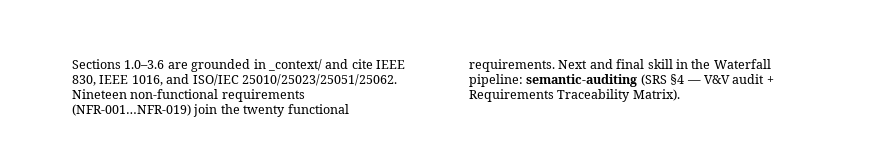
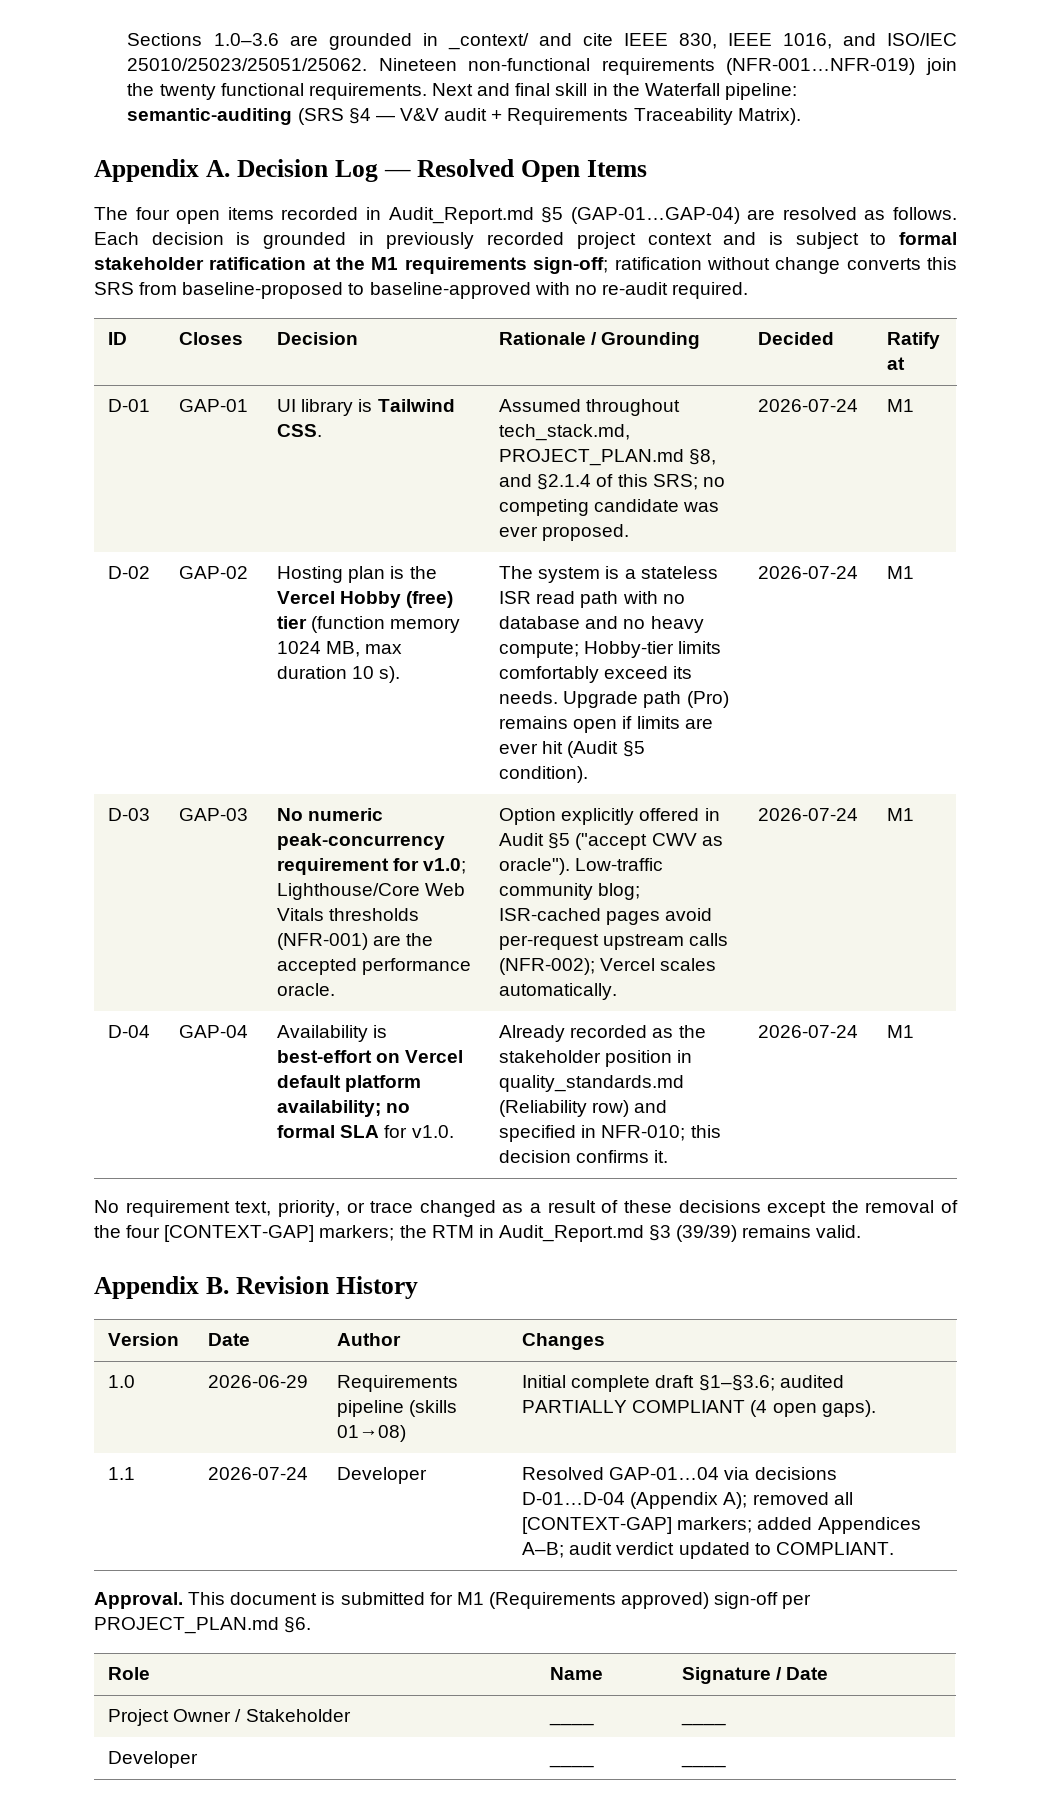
+ Appendix A. Decision Log — Resolved Open Items
+ The four open items recorded in Audit_Report.md §5 (GAP-01…GAP-04) are resolved as follows. Each decision is grounded in previously recorded project context and is subject to formal stakeholder ratification at the M1 requirements sign-off; ratification without change converts this SRS from baseline-proposed to baseline-approved with no re-audit required.
+ ID | Closes | Decision | Rationale / Grounding | Decided | Ratify at
+ D-01 | GAP-01 | UI library is Tailwind CSS. | Assumed throughout tech_stack.md, PROJECT_PLAN.md §8, and §2.1.4 of this SRS; no competing candidate was ever proposed. | 2026-07-24 | M1
+ D-02 | GAP-02 | Hosting plan is the Vercel Hobby (free) tier (function memory 1024 MB, max duration 10 s). | The system is a stateless ISR read path with no database and no heavy compute; Hobby-tier limits comfortably exceed its needs. Upgrade path (Pro) remains open if limits are ever hit (Audit §5 condition). | 2026-07-24 | M1
+ D-03 | GAP-03 | No numeric peak-concurrency requirement for v1.0; Lighthouse/Core Web Vitals thresholds (NFR-001) are the accepted performance oracle. | Option explicitly offered in Audit §5 ("accept CWV as oracle"). Low-traffic community blog; ISR-cached pages avoid per-request upstream calls (NFR-002); Vercel scales automatically. | 2026-07-24 | M1
+ D-04 | GAP-04 | Availability is best-effort on Vercel default platform availability; no formal SLA for v1.0. | Already recorded as the stakeholder position in quality_standards.md (Reliability row) and specified in NFR-010; this decision confirms it. | 2026-07-24 | M1
+ No requirement text, priority, or trace changed as a result of these decisions except the removal of the four [CONTEXT-GAP] markers; the RTM in Audit_Report.md §3 (39/39) remains valid.
+ Appendix B. Revision History
+ Version | Date | Author | Changes
+ 1.0 | 2026-06-29 | Requirements pipeline (skills 01→08) | Initial complete draft §1–§3.6; audited PARTIALLY COMPLIANT (4 open gaps).
+ 1.1 | 2026-07-24 | Developer | Resolved GAP-01…04 via decisions D-01…D-04 (Appendix A); removed all [CONTEXT-GAP] markers; added Appendices A–B; audit verdict updated to COMPLIANT.
+ Approval. This document is submitted for M1 (Requirements approved) sign-off per PROJECT_PLAN.md §6.
+ Role | Name | Signature / Date
+ Project Owner / Stakeholder | ____ | ____
+ Developer | ____ | ____

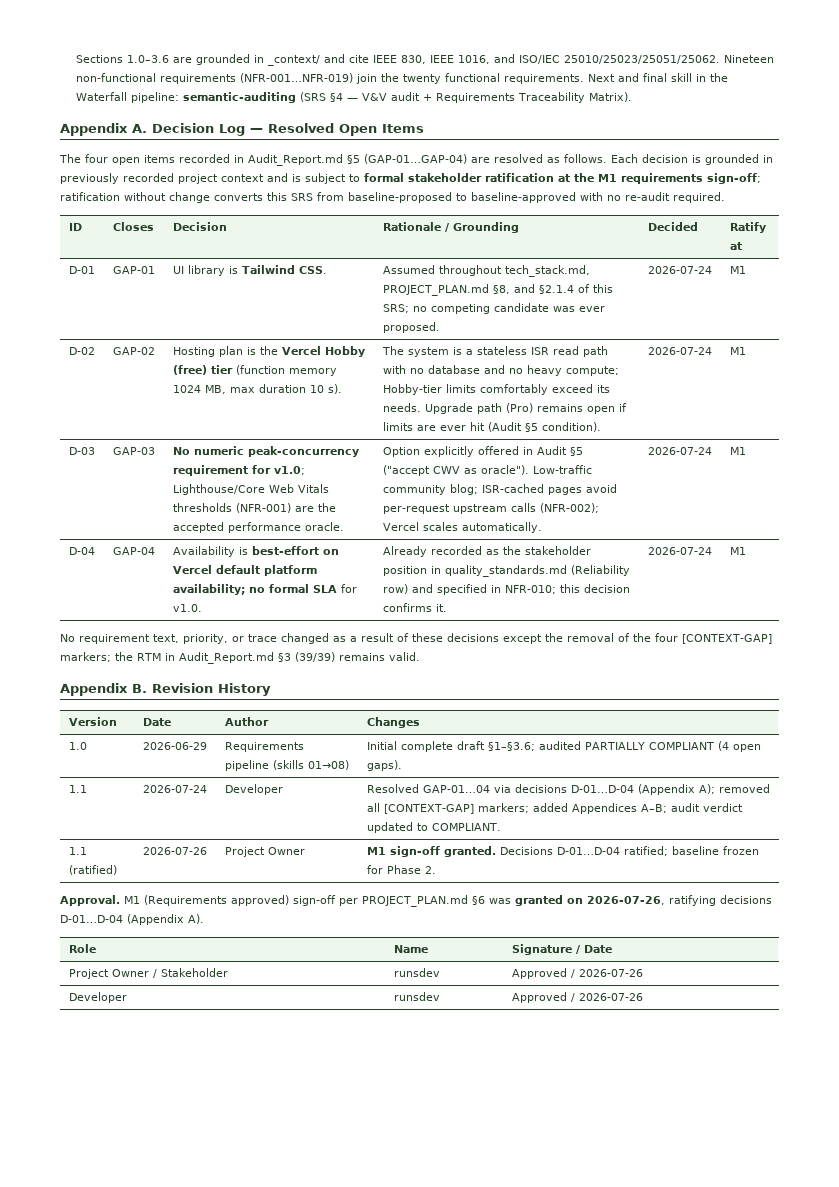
- Approval. This document is submitted for M1 (Requirements approved) sign-off per PROJECT_PLAN.md §6.
+ 1.1 (ratified) | 2026-07-26 | Project Owner | M1 sign-off granted. Decisions D-01…D-04 ratified; baseline frozen for Phase 2.
+ Approval. M1 (Requirements approved) sign-off per PROJECT_PLAN.md §6 was granted on 2026-07-26, ratifying decisions D-01…D-04 (Appendix A).
- Project Owner / Stakeholder | ____ | ____
- Developer | ____ | ____
+ Project Owner / Stakeholder | runsdev | Approved / 2026-07-26
+ Developer | runsdev | Approved / 2026-07-26

